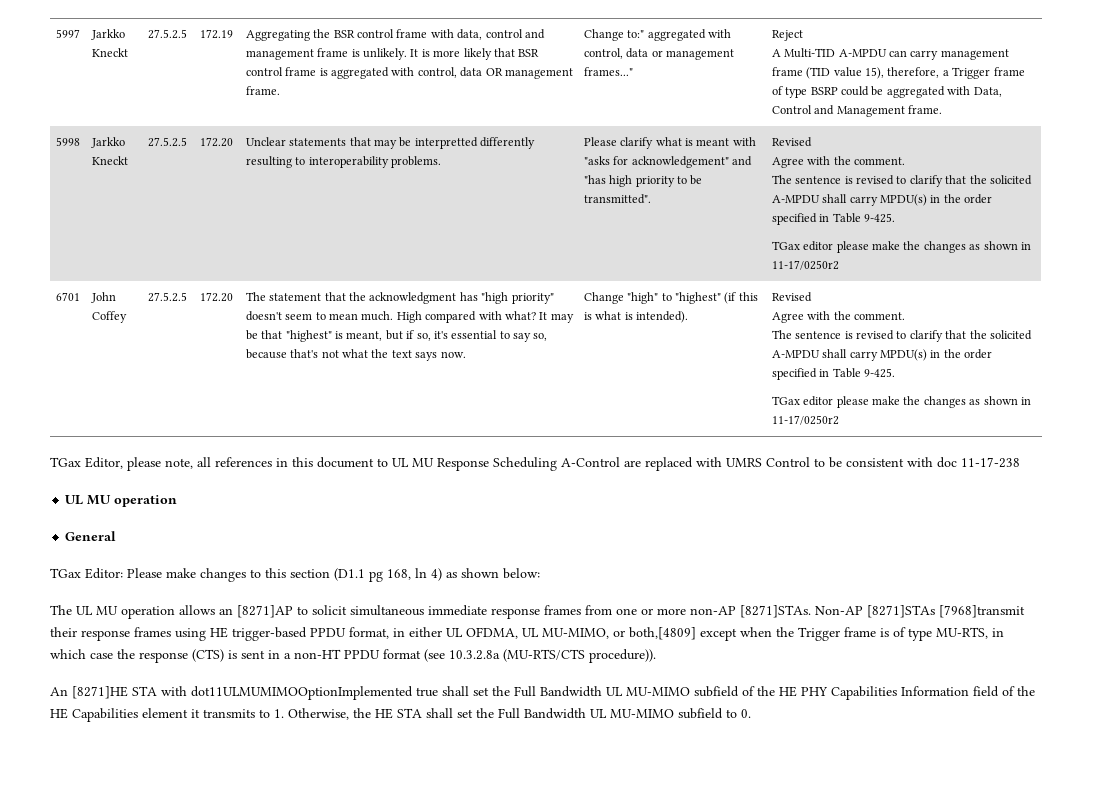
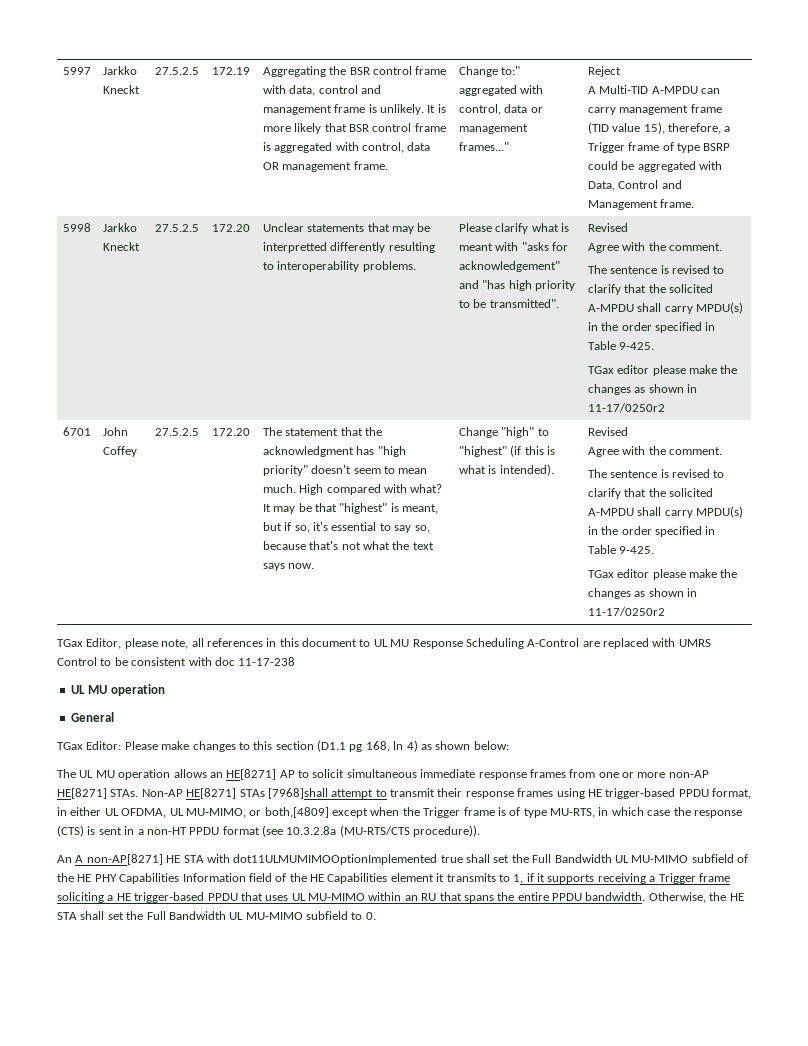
- The UL MU operation allows an [8271]AP to solicit simultaneous immediate response frames from one or more non-AP [8271]STAs. Non-AP [8271]STAs [7968]transmit their response frames using HE trigger-based PPDU format, in either UL OFDMA, UL MU-MIMO, or both,[4809] except when the Trigger frame is of type MU-RTS, in which case the response (CTS) is sent in a non-HT PPDU format (see 10.3.2.8a (MU-RTS/CTS procedure)).
+ The UL MU operation allows an HE[8271] AP to solicit simultaneous immediate response frames from one or more non-AP HE[8271] STAs. Non-AP HE[8271] STAs [7968]shall attempt to transmit their response frames using HE trigger-based PPDU format, in either UL OFDMA, UL MU-MIMO, or both,[4809] except when the Trigger frame is of type MU-RTS, in which case the response (CTS) is sent in a non-HT PPDU format (see 10.3.2.8a (MU-RTS/CTS procedure)).
- An [8271]HE STA with dot11ULMUMIMOOptionImplemented true shall set the Full Bandwidth UL MU-MIMO subfield of the HE PHY Capabilities Information field of the HE Capabilities element it transmits to 1. Otherwise, the HE STA shall set the Full Bandwidth UL MU-MIMO subfield to 0.
+ An A non-AP[8271] HE STA with dot11ULMUMIMOOptionImplemented true shall set the Full Bandwidth UL MU-MIMO subfield of the HE PHY Capabilities Information field of the HE Capabilities element it transmits to 1, if it supports receiving a Trigger frame soliciting a HE trigger-based PPDU that uses UL MU-MIMO within an RU that spans the entire PPDU bandwidth. Otherwise, the HE STA shall set the Full Bandwidth UL MU-MIMO subfield to 0.

